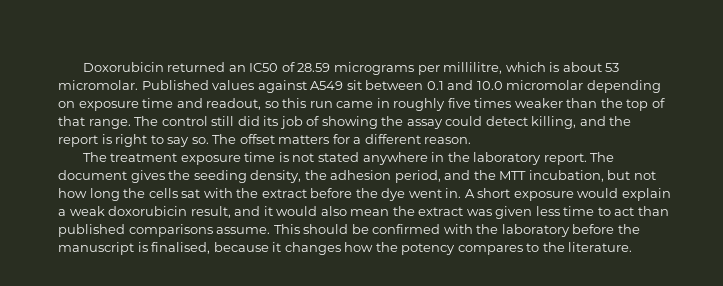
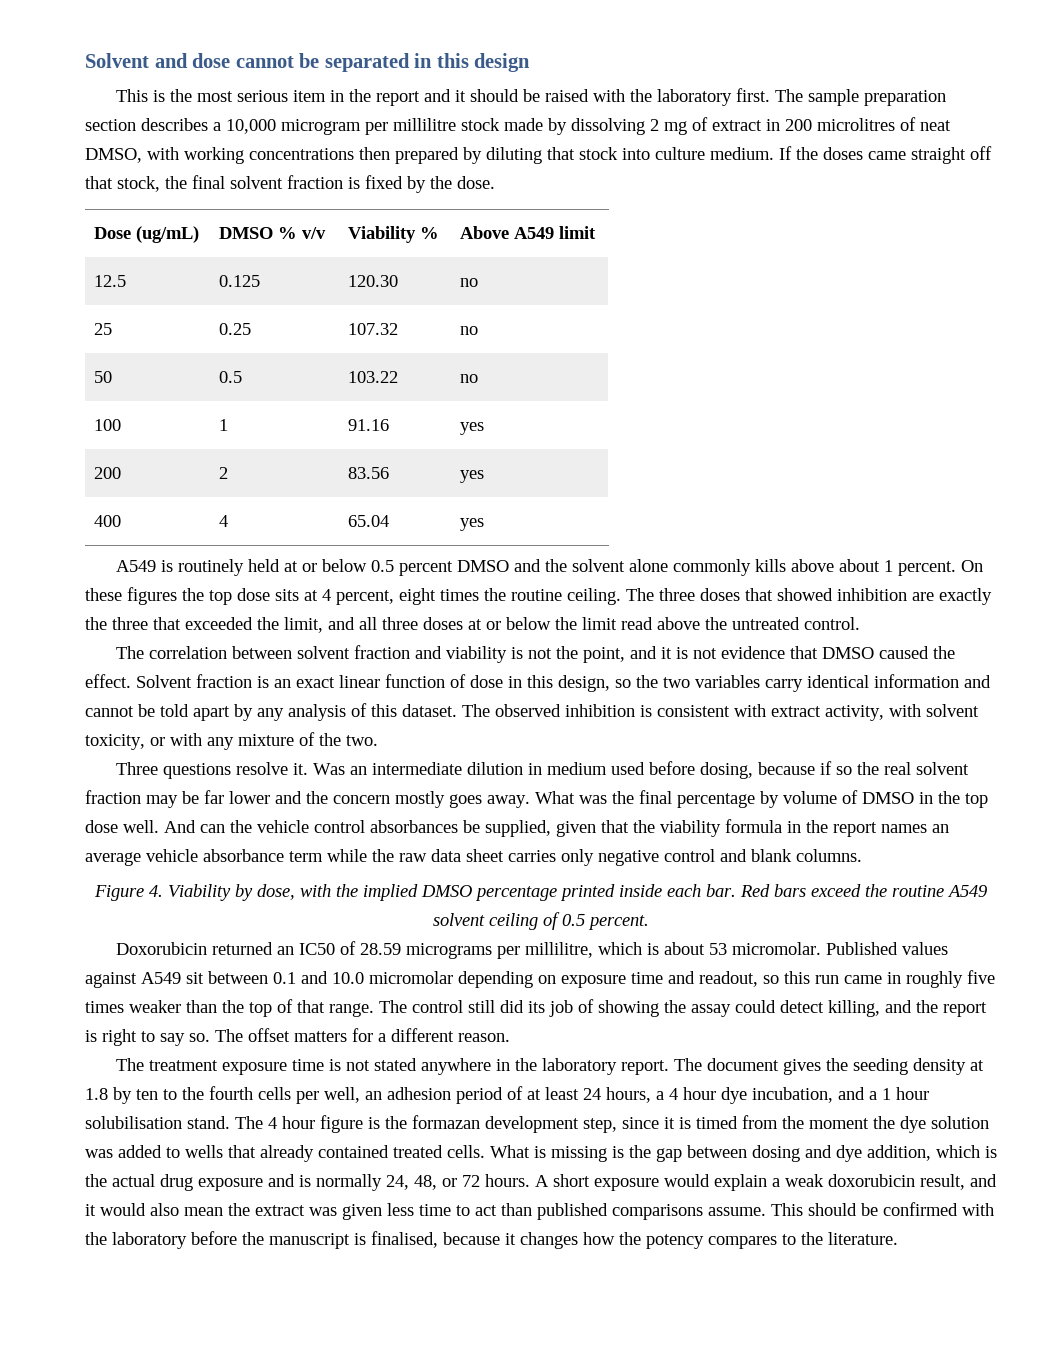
+ Solvent and dose cannot be separated in this design
+ This is the most serious item in the report and it should be raised with the laboratory first. The sample preparation section describes a 10,000 microgram per millilitre stock made by dissolving 2 mg of extract in 200 microlitres of neat DMSO, with working concentrations then prepared by diluting that stock into culture medium. If the doses came straight off that stock, the final solvent fraction is fixed by the dose.
+ Dose (ug/mL) | DMSO % v/v | Viability % | Above A549 limit
+ 12.5 | 0.125 | 120.30 | no
+ 25 | 0.25 | 107.32 | no
+ 50 | 0.5 | 103.22 | no
+ 100 | 1 | 91.16 | yes
+ 200 | 2 | 83.56 | yes
+ 400 | 4 | 65.04 | yes
+ A549 is routinely held at or below 0.5 percent DMSO and the solvent alone commonly kills above about 1 percent. On these figures the top dose sits at 4 percent, eight times the routine ceiling. The three doses that showed inhibition are exactly the three that exceeded the limit, and all three doses at or below the limit read above the untreated control.
+ The correlation between solvent fraction and viability is not the point, and it is not evidence that DMSO caused the effect. Solvent fraction is an exact linear function of dose in this design, so the two variables carry identical information and cannot be told apart by any analysis of this dataset. The observed inhibition is consistent with extract activity, with solvent toxicity, or with any mixture of the two.
+ Three questions resolve it. Was an intermediate dilution in medium used before dosing, because if so the real solvent fraction may be far lower and the concern mostly goes away. What was the final percentage by volume of DMSO in the top dose well. And can the vehicle control absorbances be supplied, given that the viability formula in the report names an average vehicle absorbance term while the raw data sheet carries only negative control and blank columns.
+ Figure 4. Viability by dose, with the implied DMSO percentage printed inside each bar. Red bars exceed the routine A549 solvent ceiling of 0.5 percent.
- The document gives the seeding density, the adhesion period, and the MTT incubation, but not how long the cells sat with the extract before the dye went in.
+ The document gives the seeding density at 1.8 by ten to the fourth cells per well, an adhesion period of at least 24 hours, a 4 hour dye incubation, and a 1 hour solubilisation stand. The 4 hour figure is the formazan development step, since it is timed from the moment the dye solution was added to wells that already contained treated cells. What is missing is the gap between dosing and dye addition, which is the actual drug exposure and is normally 24, 48, or 72 hours.

